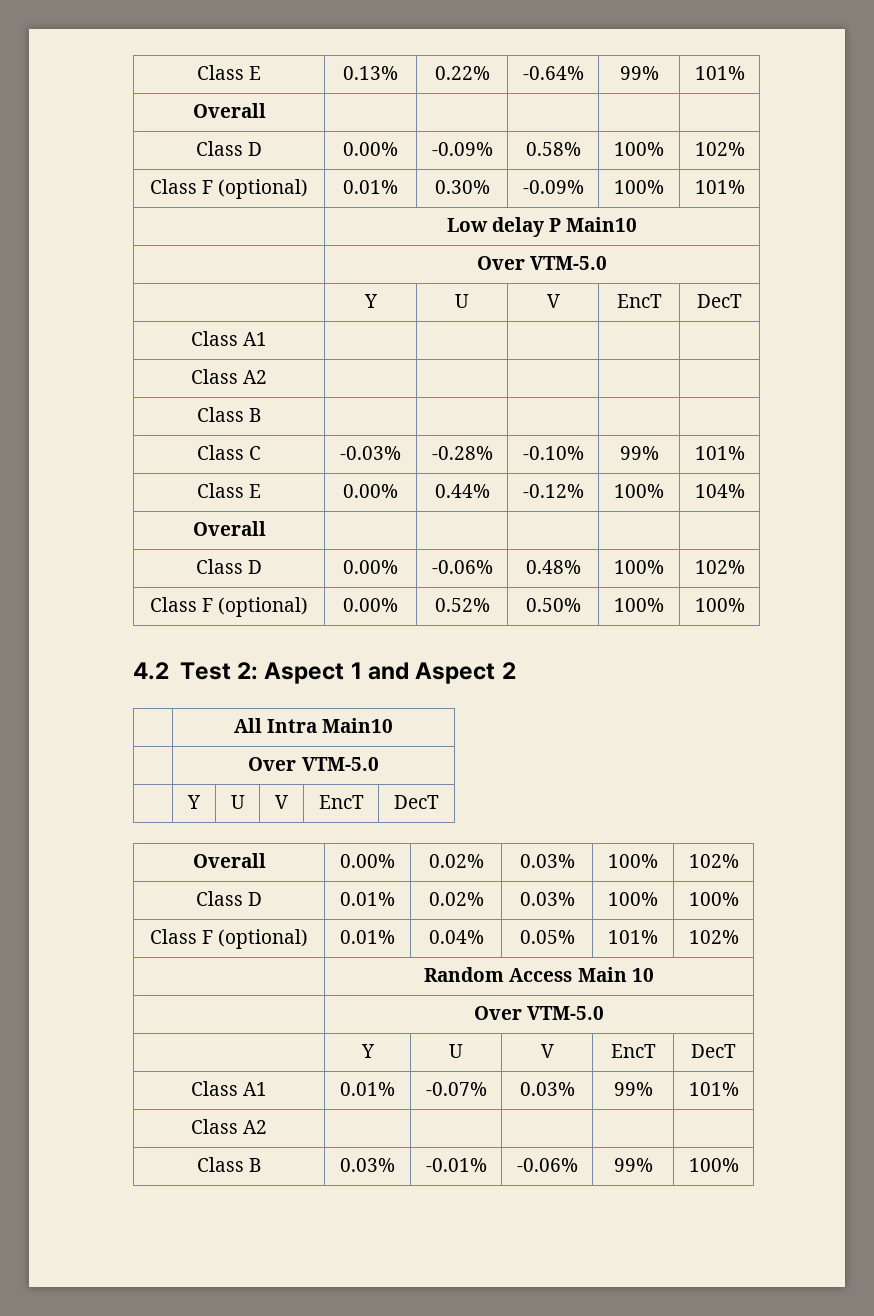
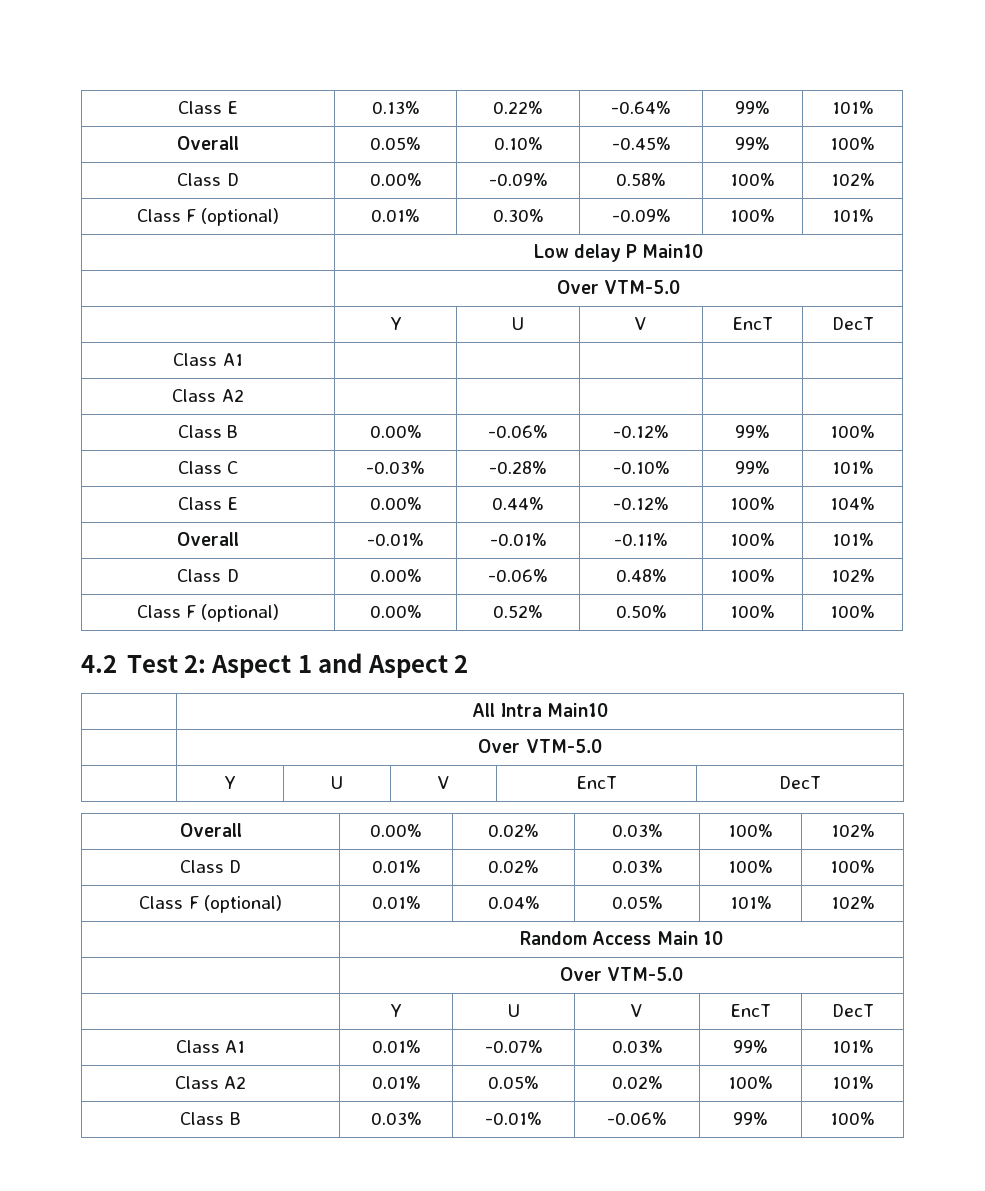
  Class E | 0.13% | 0.22% | -0.64% | 99% | 101%
- Overall | | | | |
+ Overall | 0.05% | 0.10% | -0.45% | 99% | 100%
- Class B | | | | |
+ Class B | 0.00% | -0.06% | -0.12% | 99% | 100%
  Class E | 0.00% | 0.44% | -0.12% | 100% | 104%
- Overall | | | | |
+ Overall | -0.01% | -0.01% | -0.11% | 100% | 101%
  Class A1 | 0.01% | -0.07% | 0.03% | 99% | 101%
- Class A2 | | | | |
+ Class A2 | 0.01% | 0.05% | 0.02% | 100% | 101%

